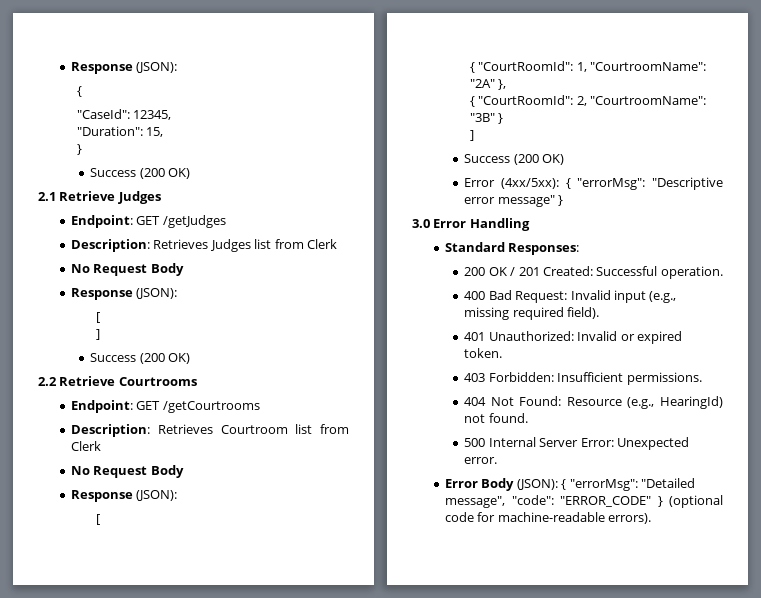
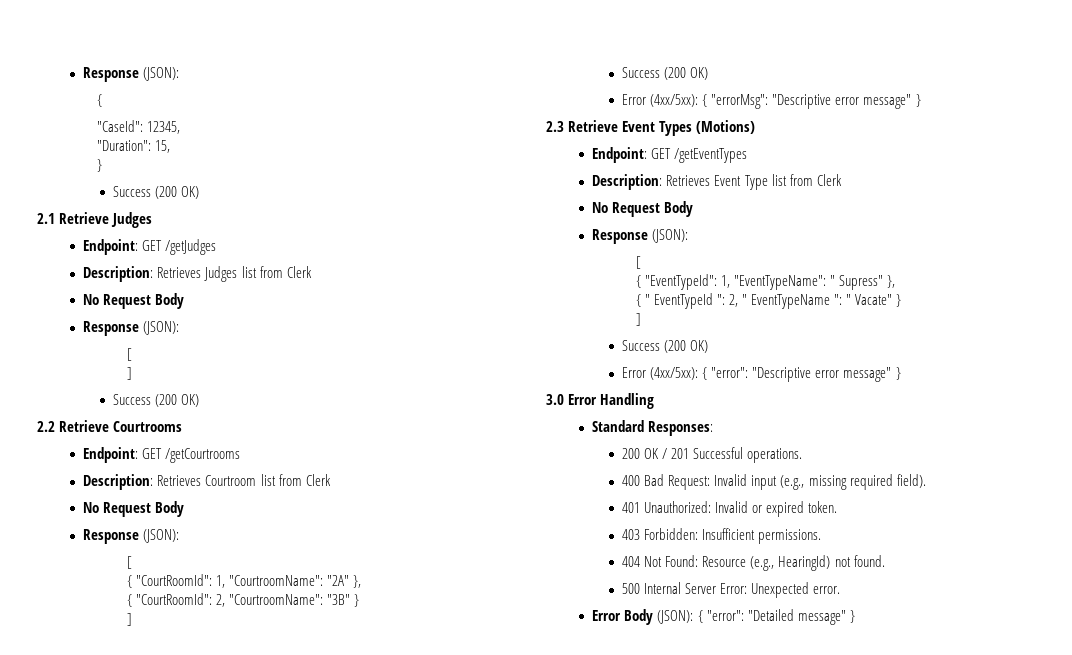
+ 2.3 Retrieve Event Types (Motions)
+ Endpoint: GET /getEventTypes
+ Description: Retrieves Event Type list from Clerk
+ No Request Body
+ Response (JSON):
+ [
+ { "EventTypeId": 1, "EventTypeName": " Supress" },
+ { " EventTypeId ": 2, " EventTypeName ": " Vacate" }
+ ]
+ Success (200 OK)
+ Error (4xx/5xx): { "error": "Descriptive error message" }
- 200 OK / 201 Created: Successful operation.
+ 200 OK / 201 Successful operations.
- Error Body (JSON): { "errorMsg": "Detailed message", "code": "ERROR_CODE" } (optional code for machine-readable errors).
+ Error Body (JSON): { "error": "Detailed message" }

